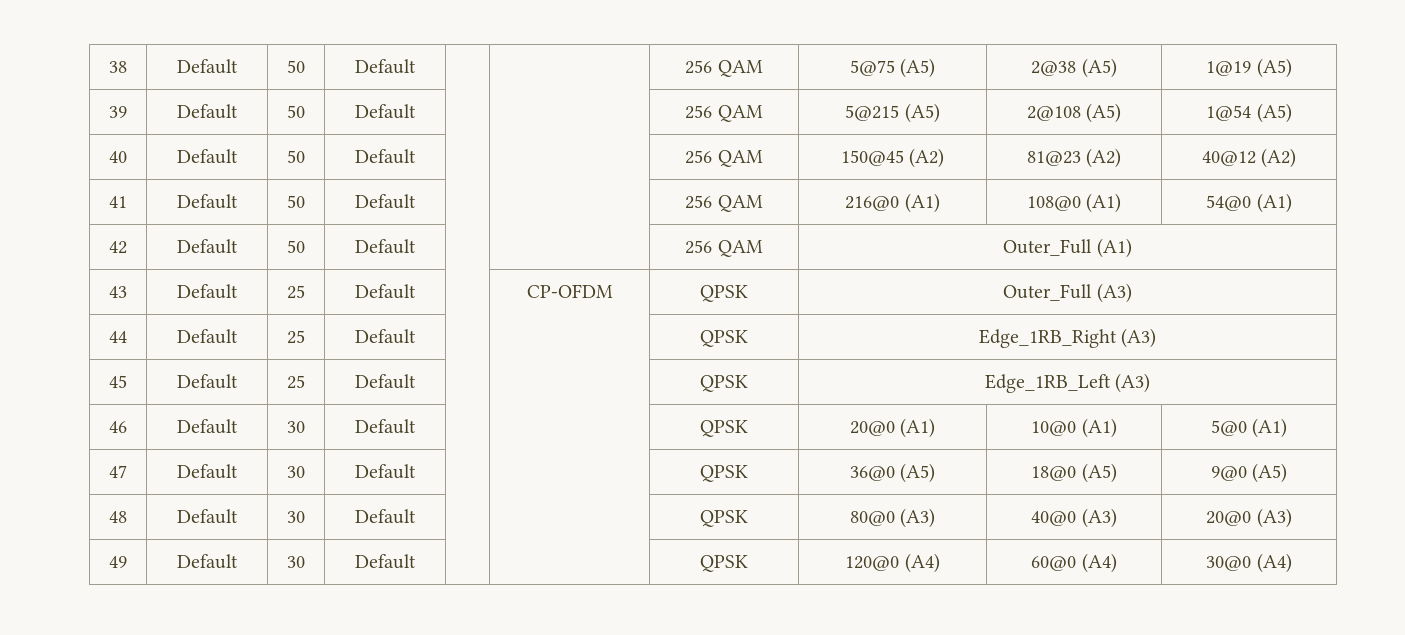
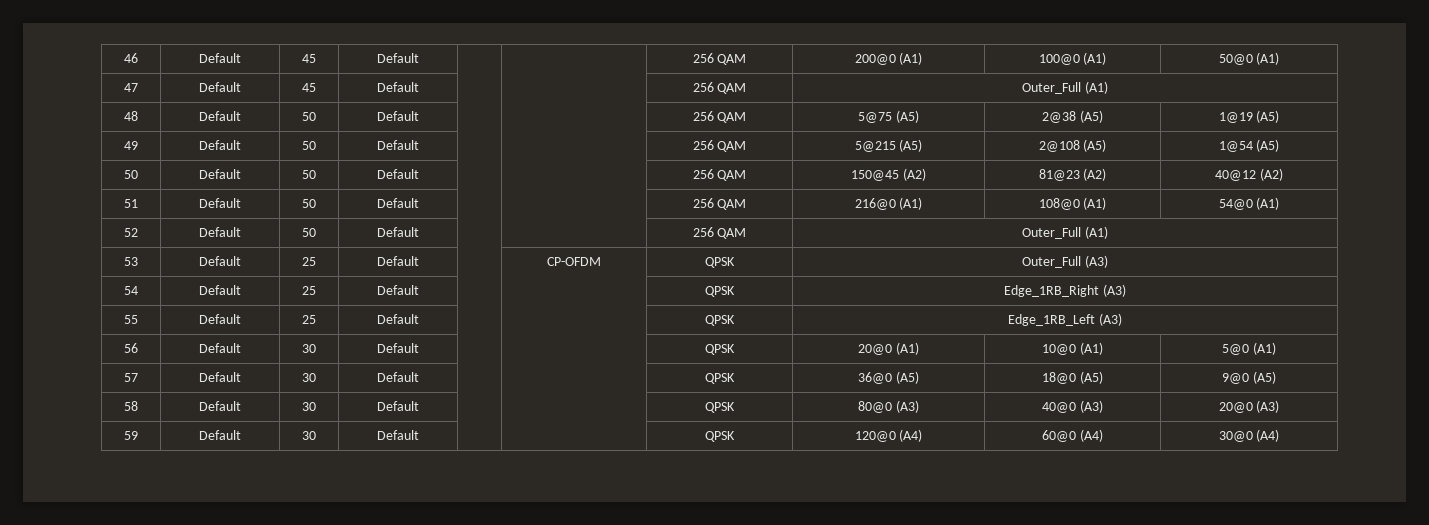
- 38 | Default | 50 | Default | | | 256 QAM | 5@75 (A5) | 2@38 (A5) | 1@19 (A5)
+ 46 | Default | 45 | Default | | | 256 QAM | 200@0 (A1) | 100@0 (A1) | 50@0 (A1)
+ 47 | Default | 45 | Default | | | 256 QAM | Outer_Full (A1)
+ 48 | Default | 50 | Default | | | 256 QAM | 5@75 (A5) | 2@38 (A5) | 1@19 (A5)
- 39 | Default | 50 | Default | | | 256 QAM | 5@215 (A5) | 2@108 (A5) | 1@54 (A5)
+ 49 | Default | 50 | Default | | | 256 QAM | 5@215 (A5) | 2@108 (A5) | 1@54 (A5)
- 40 | Default | 50 | Default | | | 256 QAM | 150@45 (A2) | 81@23 (A2) | 40@12 (A2)
+ 50 | Default | 50 | Default | | | 256 QAM | 150@45 (A2) | 81@23 (A2) | 40@12 (A2)
- 41 | Default | 50 | Default | | | 256 QAM | 216@0 (A1) | 108@0 (A1) | 54@0 (A1)
+ 51 | Default | 50 | Default | | | 256 QAM | 216@0 (A1) | 108@0 (A1) | 54@0 (A1)
- 42 | Default | 50 | Default | | | 256 QAM | Outer_Full (A1)
+ 52 | Default | 50 | Default | | | 256 QAM | Outer_Full (A1)
- 43 | Default | 25 | Default | | CP-OFDM | QPSK | Outer_Full (A3)
+ 53 | Default | 25 | Default | | CP-OFDM | QPSK | Outer_Full (A3)
- 44 | Default | 25 | Default | | | QPSK | Edge_1RB_Right (A3)
+ 54 | Default | 25 | Default | | | QPSK | Edge_1RB_Right (A3)
- 45 | Default | 25 | Default | | | QPSK | Edge_1RB_Left (A3)
+ 55 | Default | 25 | Default | | | QPSK | Edge_1RB_Left (A3)
- 46 | Default | 30 | Default | | | QPSK | 20@0 (A1) | 10@0 (A1) | 5@0 (A1)
+ 56 | Default | 30 | Default | | | QPSK | 20@0 (A1) | 10@0 (A1) | 5@0 (A1)
- 47 | Default | 30 | Default | | | QPSK | 36@0 (A5) | 18@0 (A5) | 9@0 (A5)
+ 57 | Default | 30 | Default | | | QPSK | 36@0 (A5) | 18@0 (A5) | 9@0 (A5)
- 48 | Default | 30 | Default | | | QPSK | 80@0 (A3) | 40@0 (A3) | 20@0 (A3)
+ 58 | Default | 30 | Default | | | QPSK | 80@0 (A3) | 40@0 (A3) | 20@0 (A3)
- 49 | Default | 30 | Default | | | QPSK | 120@0 (A4) | 60@0 (A4) | 30@0 (A4)
+ 59 | Default | 30 | Default | | | QPSK | 120@0 (A4) | 60@0 (A4) | 30@0 (A4)

